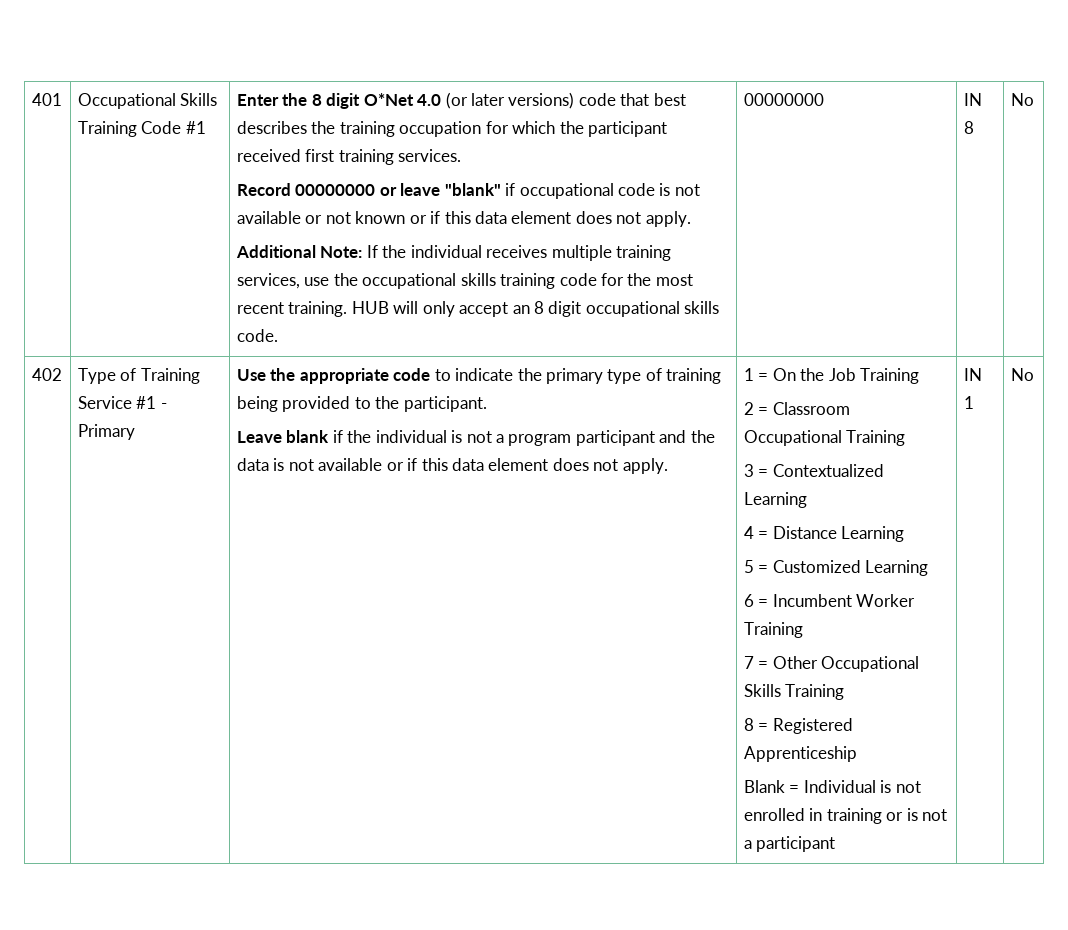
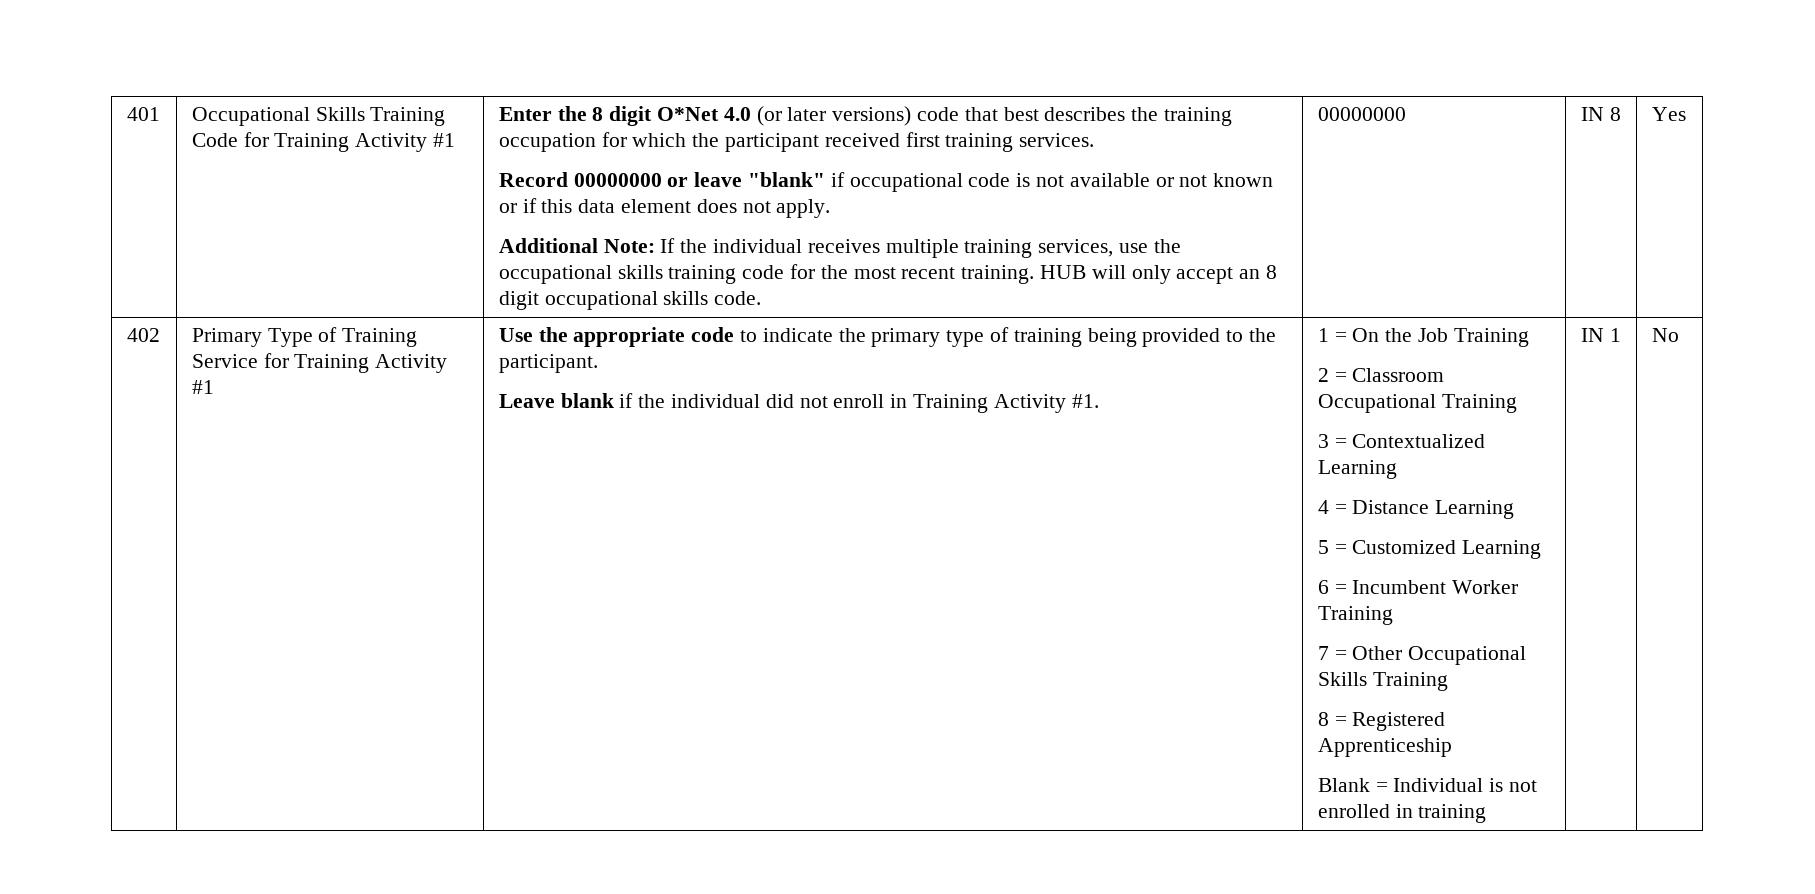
- Occupational Skills Training Code #1
+ Occupational Skills Training Code for Training Activity #1
- IN 8 | No
+ IN 8 | Yes
- Type of Training Service #1 - Primary
+ Primary Type of Training Service for Training Activity #1
- Leave blank if the individual is not a program participant and the data is not available or if this data element does not apply.
+ Leave blank if the individual did not enroll in Training Activity #1.
- Blank = Individual is not enrolled in training or is not a participant
+ Blank = Individual is not enrolled in training

